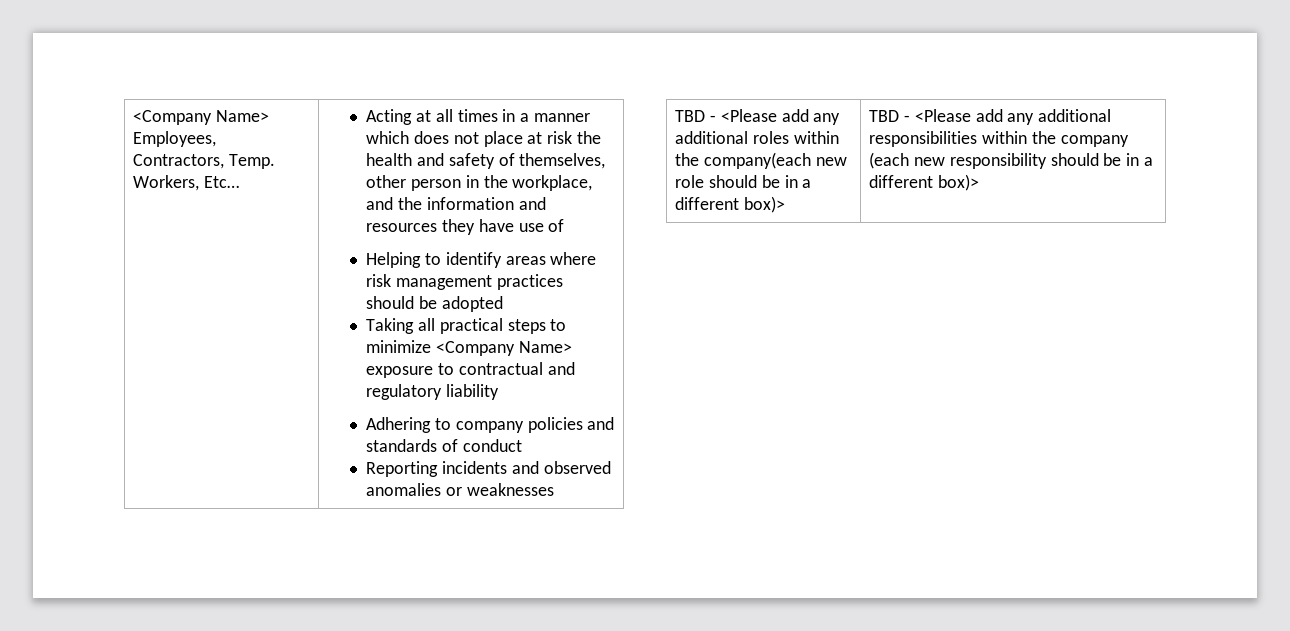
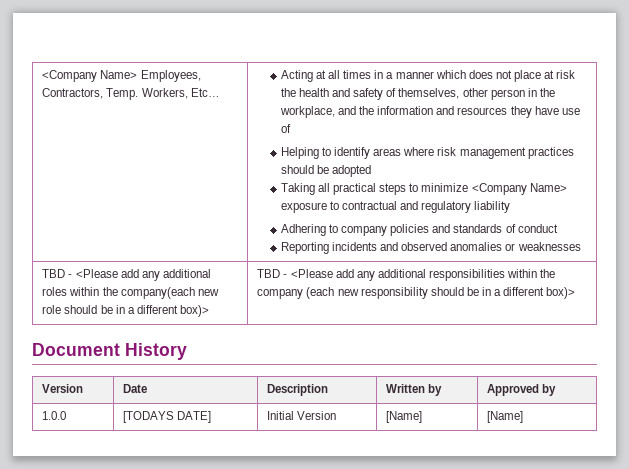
+ Document History
+ Version | Date | Description | Written by | Approved by
+ 1.0.0 | [TODAYS DATE] | Initial Version | [Name] | [Name]

